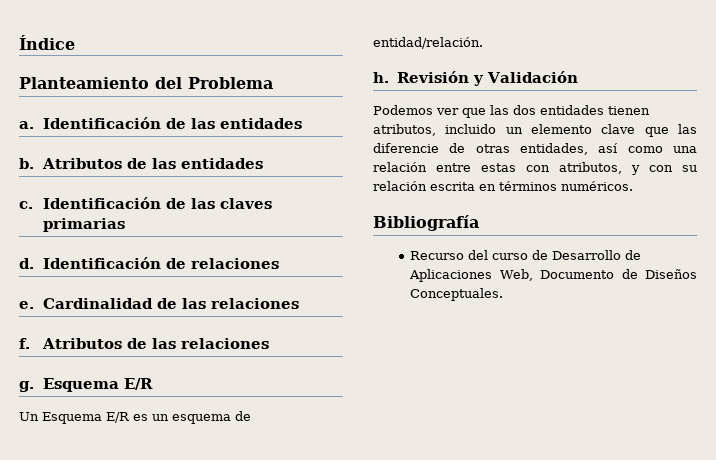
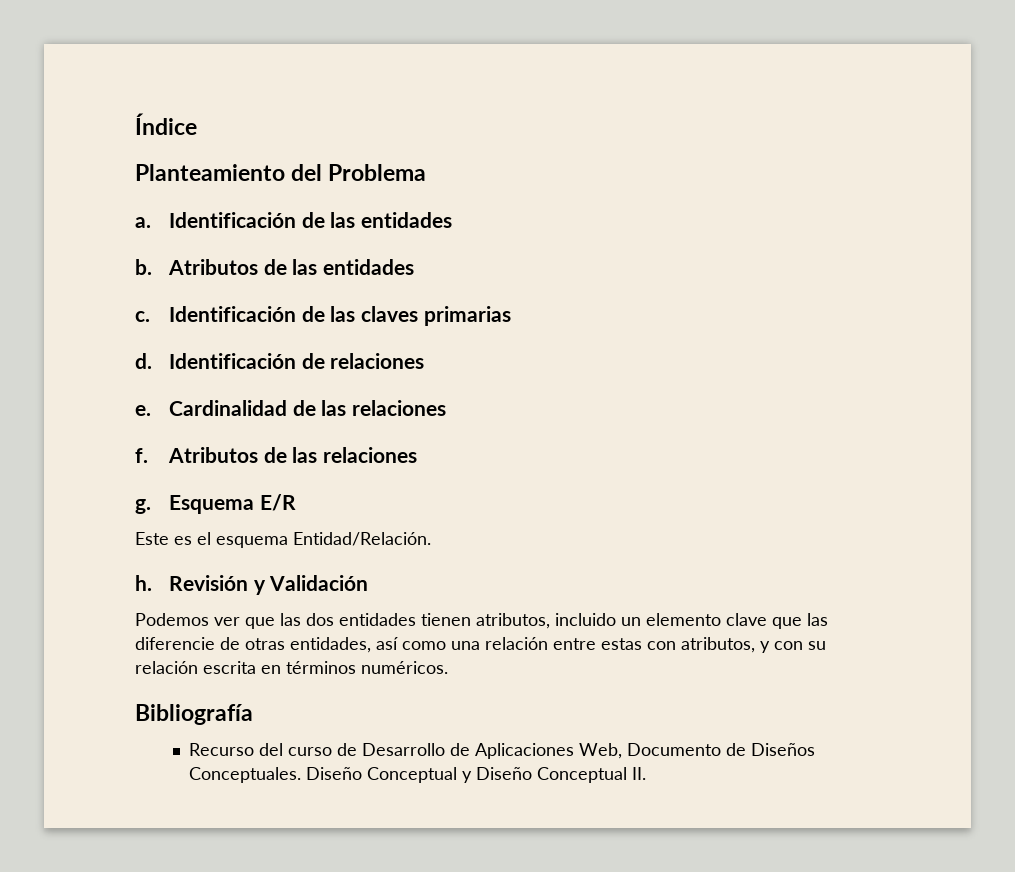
- Un Esquema E/R es un esquema de entidad/relación.
+ Este es el esquema Entidad/Relación.
+ Diseño Conceptual y Diseño Conceptual II.

